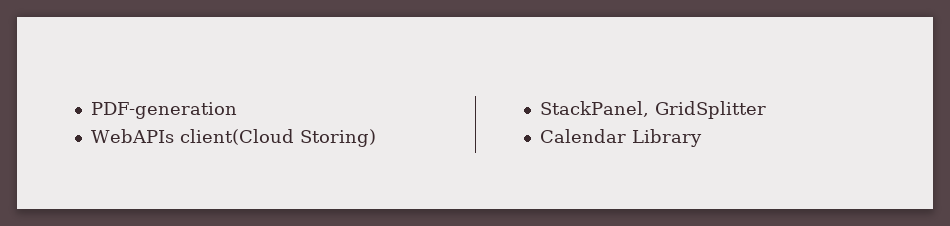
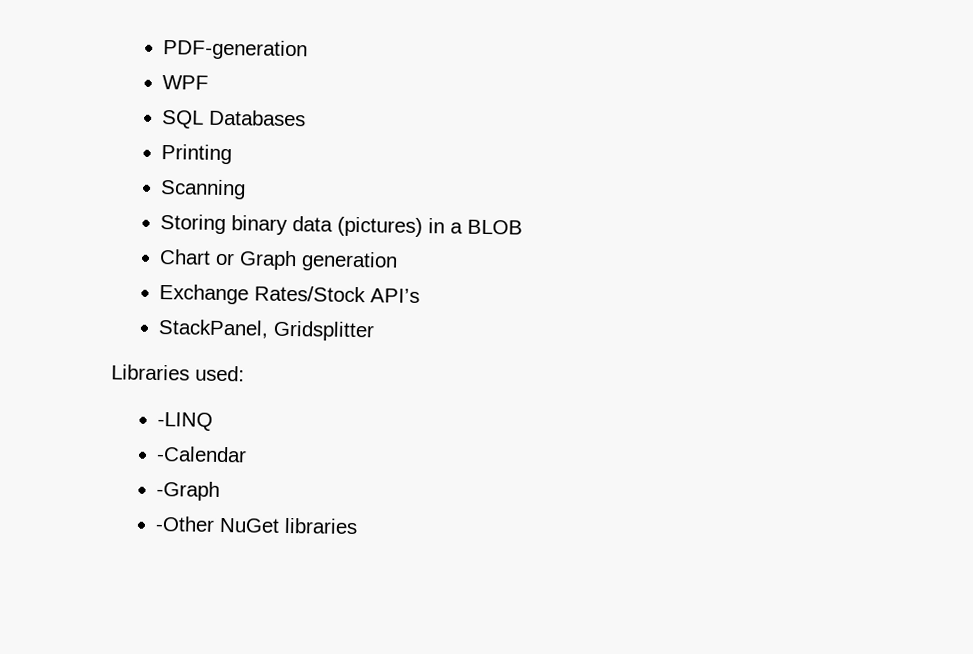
- WebAPIs client(Cloud Storing)
- StackPanel, GridSplitter
- Calendar Library
+ WPF
+ SQL Databases
+ Printing
+ Scanning
+ Storing binary data (pictures) in a BLOB
+ Chart or Graph generation
+ Exchange Rates/Stock API’s
+ StackPanel, Gridsplitter
+ Libraries used:
+ -LINQ
+ -Calendar
+ -Graph
+ -Other NuGet libraries

